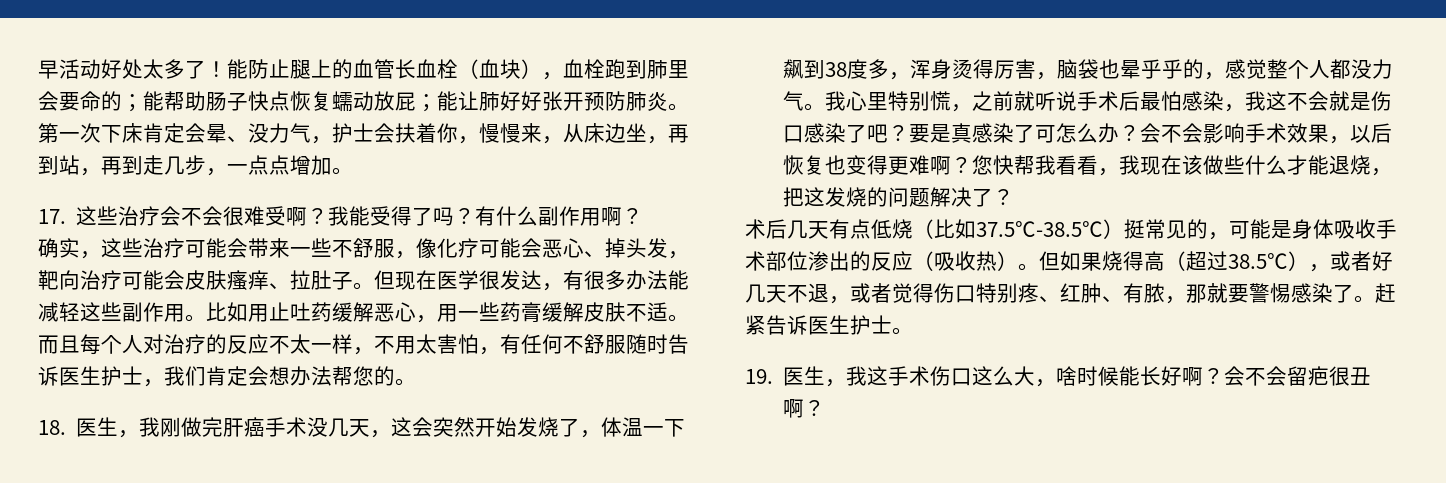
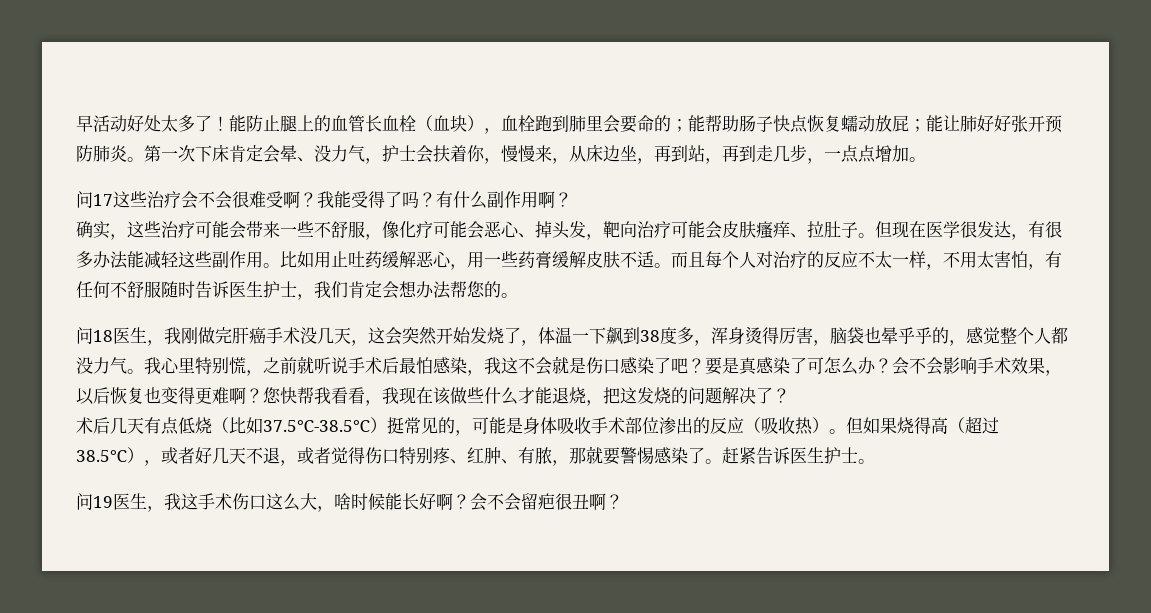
- 17.这些治疗会不会很难受啊？
+ 问17这些治疗会不会很难受啊？
- 18.医生，我刚做完肝癌手术没几天，这会突然开始发烧了，体温一下飙到38度多，浑身烫得厉害，脑袋也晕乎乎的，感觉整个人都没力气。
+ 问18医生，我刚做完肝癌手术没几天，这会突然开始发烧了，体温一下飙到38度多，浑身烫得厉害，脑袋也晕乎乎的，感觉整个人都没力气。
- 19.医生，我这手术伤口这么大，啥时候能长好啊？
+ 问19医生，我这手术伤口这么大，啥时候能长好啊？

